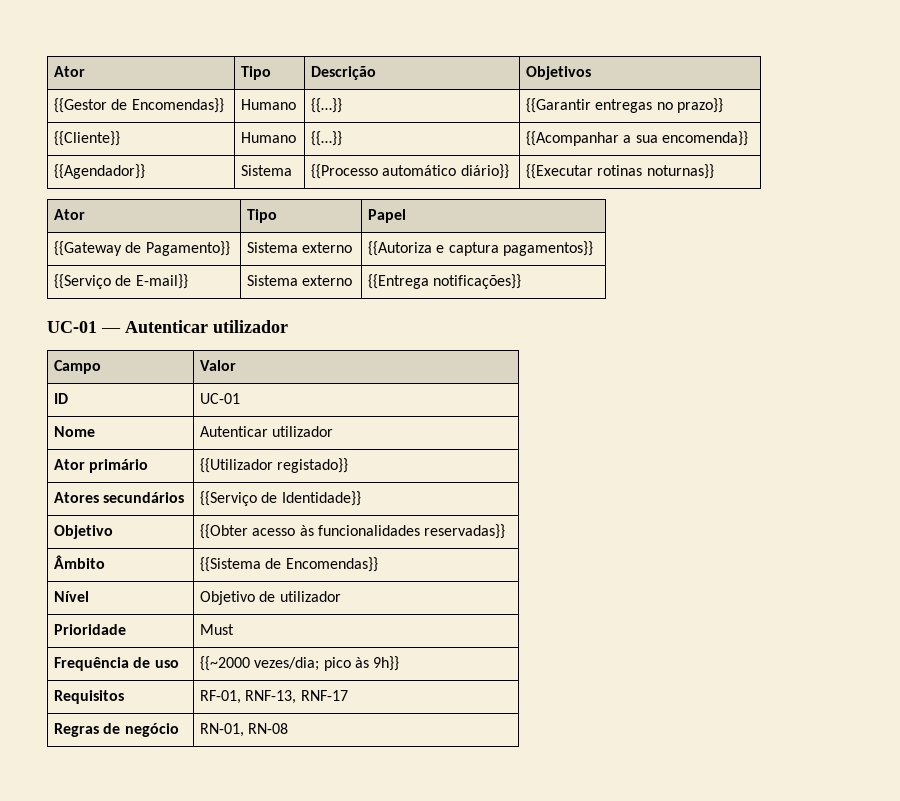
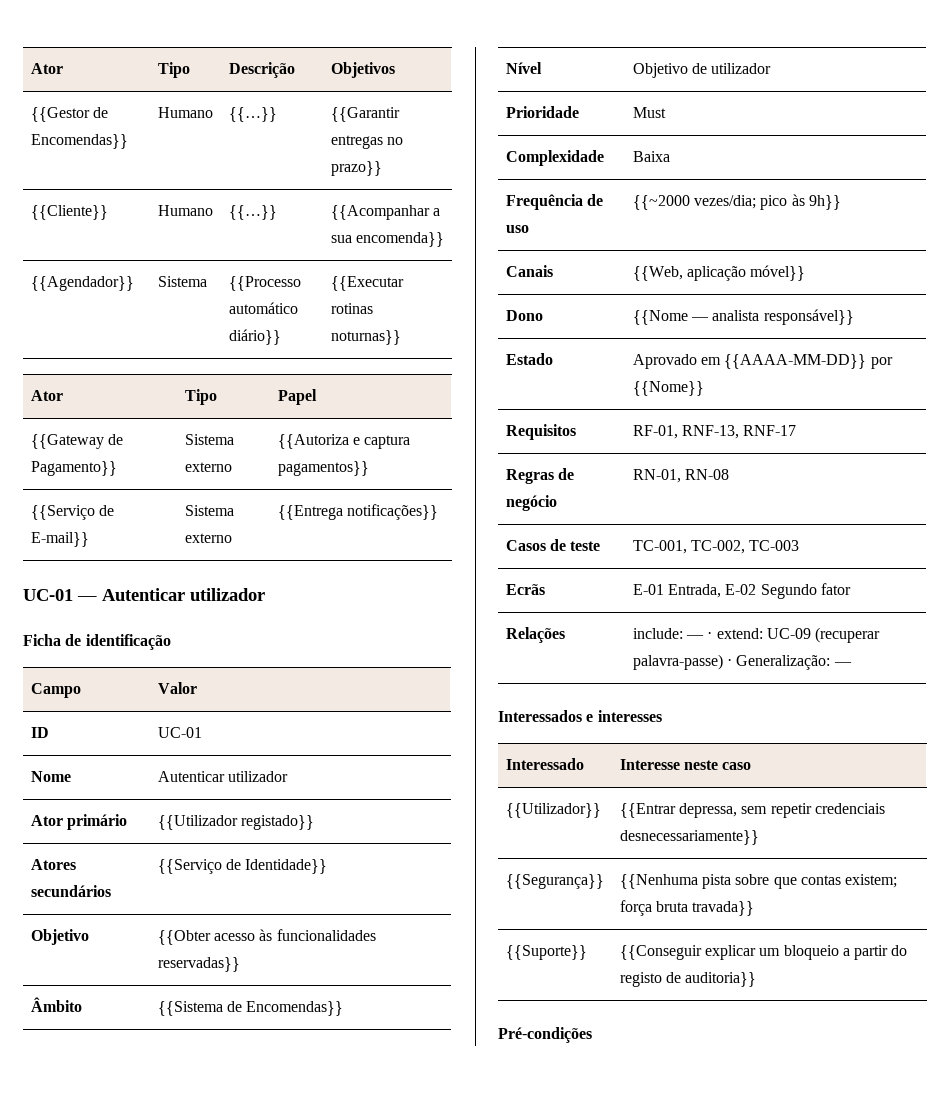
+ Ficha de identificação
+ Complexidade | Baixa
+ Canais | {{Web, aplicação móvel}}
+ Dono | {{Nome — analista responsável}}
+ Estado | Aprovado em {{AAAA-MM-DD}} por {{Nome}}
+ Casos de teste | TC-001, TC-002, TC-003
+ Ecrãs | E-01 Entrada, E-02 Segundo fator
+ Relações | include: — · extend: UC-09 (recuperar palavra-passe) · Generalização: —
+ Interessados e interesses
+ Interessado | Interesse neste caso
+ {{Utilizador}} | {{Entrar depressa, sem repetir credenciais desnecessariamente}}
+ {{Segurança}} | {{Nenhuma pista sobre que contas existem; força bruta travada}}
+ {{Suporte}} | {{Conseguir explicar um bloqueio a partir do registo de auditoria}}
+ Pré-condições

